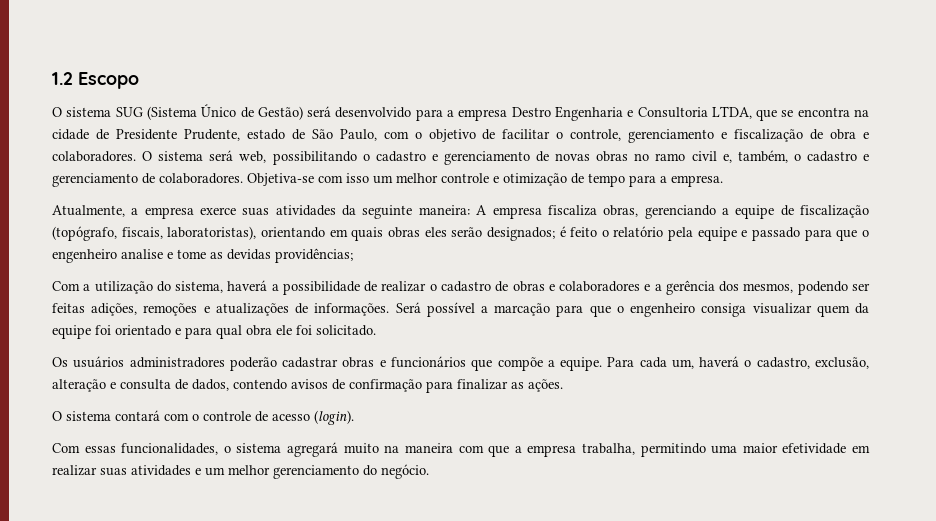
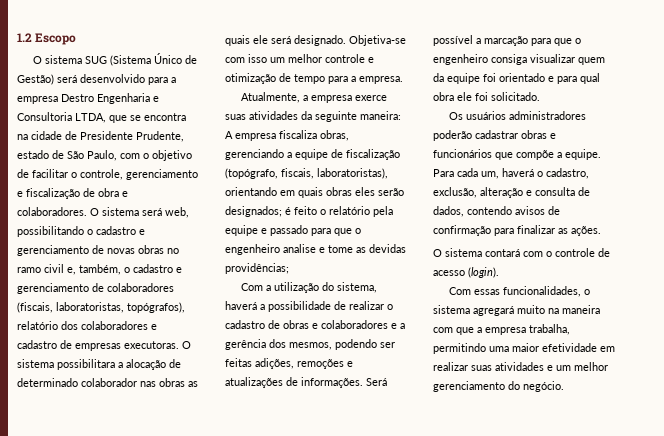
- O sistema será web, possibilitando o cadastro e gerenciamento de novas obras no ramo civil e, também, o cadastro e gerenciamento de colaboradores.
+ O sistema será web, possibilitando o cadastro e gerenciamento de novas obras no ramo civil e, também, o cadastro e gerenciamento de colaboradores (fiscais, laboratoristas, topógrafos), relatório dos colaboradores e cadastro de empresas executoras. O sistema possibilitara a alocação de determinado colaborador nas obras as quais ele será designado.

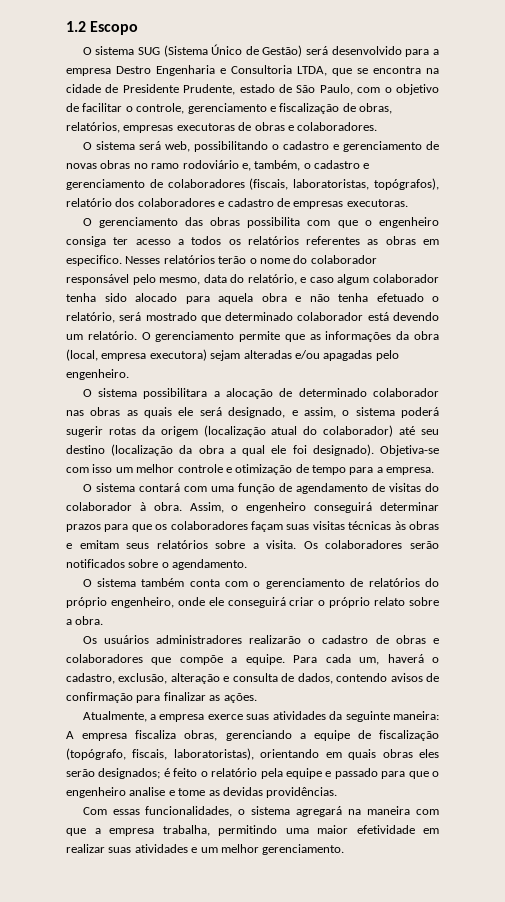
- O sistema SUG (Sistema Único de Gestão) será desenvolvido para a empresa Destro Engenharia e Consultoria LTDA, que se encontra na cidade de Presidente Prudente, estado de São Paulo, com o objetivo de facilitar o controle, gerenciamento e fiscalização de obra e colaboradores. O sistema será web, possibilitando o cadastro e gerenciamento de novas obras no ramo civil e, também, o cadastro e gerenciamento de colaboradores (fiscais, laboratoristas, topógrafos), relatório dos colaboradores e cadastro de empresas executoras. O sistema possibilitara a alocação de determinado colaborador nas obras as quais ele será designado.
+ O sistema SUG (Sistema Único de Gestão) será desenvolvido para a empresa Destro Engenharia e Consultoria LTDA, que se encontra na cidade de Presidente Prudente, estado de São Paulo, com o objetivo de facilitar o controle, gerenciamento e fiscalização de obras, relatórios, empresas executoras de obras e colaboradores.
+ O sistema será web, possibilitando o cadastro e gerenciamento de novas obras no ramo rodoviário e, também, o cadastro e gerenciamento de colaboradores (fiscais, laboratoristas, topógrafos), relatório dos colaboradores e cadastro de empresas executoras.
+ O gerenciamento das obras possibilita com que o engenheiro consiga ter acesso a todos os relatórios referentes as obras em especifico. Nesses relatórios terão o nome do colaborador responsável pelo mesmo, data do relatório, e caso algum colaborador tenha sido alocado para aquela obra e não tenha efetuado o relatório, será mostrado que determinado colaborador está devendo um relatório. O gerenciamento permite que as informações da obra (local, empresa executora) sejam alteradas e/ou apagadas pelo engenheiro.
+ O sistema possibilitara a alocação de determinado colaborador nas obras as quais ele será designado, e assim, o sistema poderá sugerir rotas da origem (localização atual do colaborador) até seu destino (localização da obra a qual ele foi designado).
+ O sistema contará com uma função de agendamento de visitas do colaborador à obra. Assim, o engenheiro conseguirá determinar prazos para que os colaboradores façam suas visitas técnicas às obras e emitam seus relatórios sobre a visita. Os colaboradores serão notificados sobre o agendamento.
+ O sistema também conta com o gerenciamento de relatórios do próprio engenheiro, onde ele conseguirá criar o próprio relato sobre a obra.
+ Os usuários administradores realizarão o cadastro de obras e colaboradores que compõe a equipe. Para cada um, haverá o cadastro, exclusão, alteração e consulta de dados, contendo avisos de confirmação para finalizar as ações.
- Atualmente, a empresa exerce suas atividades da seguinte maneira: A empresa fiscaliza obras, gerenciando a equipe de fiscalização (topógrafo, fiscais, laboratoristas), orientando em quais obras eles serão designados; é feito o relatório pela equipe e passado para que o engenheiro analise e tome as devidas providências;
- Com a utilização do sistema, haverá a possibilidade de realizar o cadastro de obras e colaboradores e a gerência dos mesmos, podendo ser feitas adições, remoções e atualizações de informações. Será possível a marcação para que o engenheiro consiga visualizar quem da equipe foi orientado e para qual obra ele foi solicitado.
- Os usuários administradores poderão cadastrar obras e funcionários que compõe a equipe. Para cada um, haverá o cadastro, exclusão, alteração e consulta de dados, contendo avisos de confirmação para finalizar as ações.
- O sistema contará com o controle de acesso (login).
+ Atualmente, a empresa exerce suas atividades da seguinte maneira: A empresa fiscaliza obras, gerenciando a equipe de fiscalização (topógrafo, fiscais, laboratoristas), orientando em quais obras eles serão designados; é feito o relatório pela equipe e passado para que o engenheiro analise e tome as devidas providências.
- Com essas funcionalidades, o sistema agregará muito na maneira com que a empresa trabalha, permitindo uma maior efetividade em realizar suas atividades e um melhor gerenciamento do negócio.
+ Com essas funcionalidades, o sistema agregará na maneira com que a empresa trabalha, permitindo uma maior efetividade em realizar suas atividades e um melhor gerenciamento.

